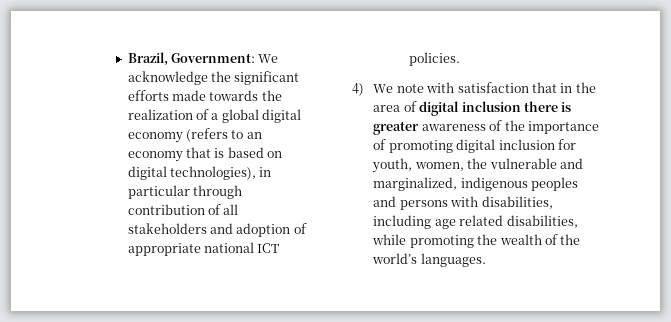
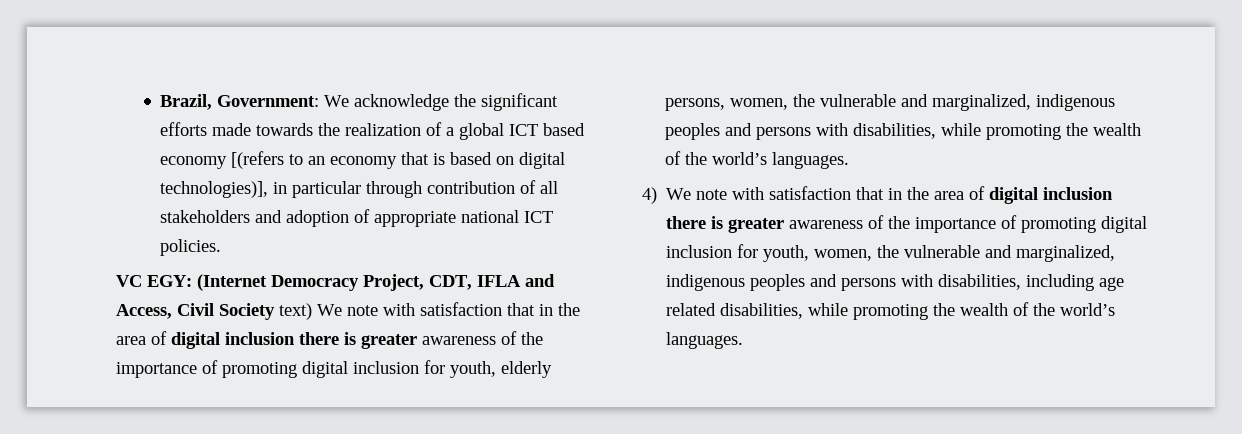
- Brazil, Government: We acknowledge the significant efforts made towards the realization of a global digital economy (refers to an economy that is based on digital technologies), in particular through contribution of all stakeholders and adoption of appropriate national ICT policies.
+ Brazil, Government: We acknowledge the significant efforts made towards the realization of a global ICT based economy [(refers to an economy that is based on digital technologies)], in particular through contribution of all stakeholders and adoption of appropriate national ICT policies.
+ VC EGY: (Internet Democracy Project, CDT, IFLA and Access, Civil Society text) We note with satisfaction that in the area of digital inclusion there is greater awareness of the importance of promoting digital inclusion for youth, elderly persons, women, the vulnerable and marginalized, indigenous peoples and persons with disabilities, while promoting the wealth of the world’s languages.

